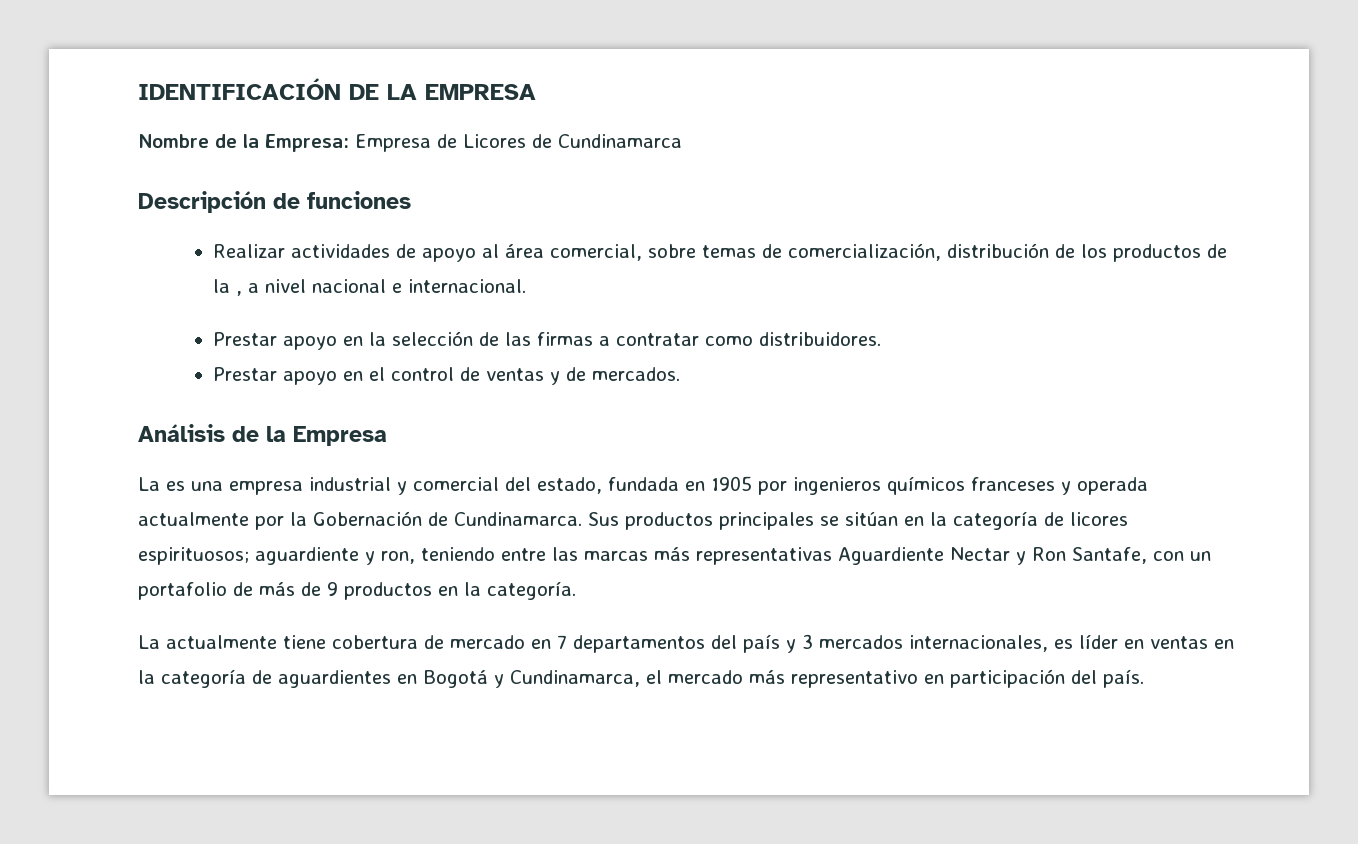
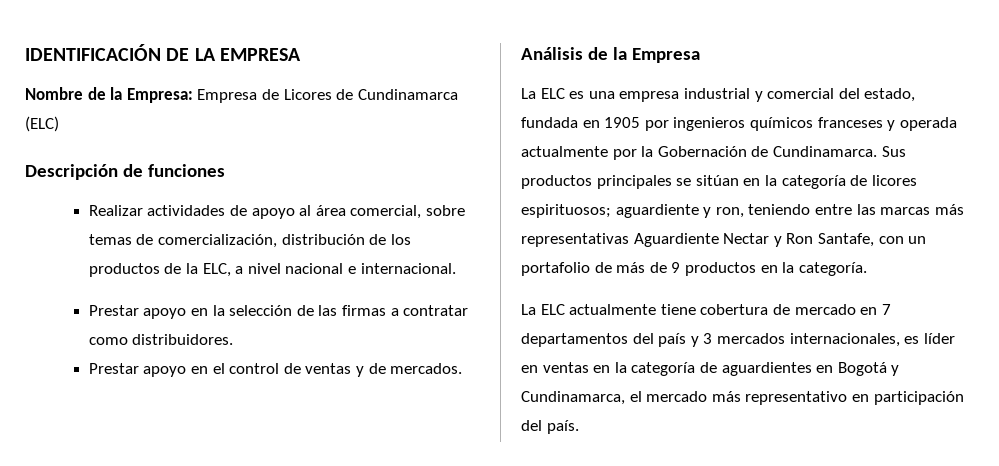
- Nombre de la Empresa: Empresa de Licores de Cundinamarca
+ Nombre de la Empresa: Empresa de Licores de Cundinamarca (ELC)
- Realizar actividades de apoyo al área comercial, sobre temas de comercialización, distribución de los productos de la , a nivel nacional e internacional.
+ Realizar actividades de apoyo al área comercial, sobre temas de comercialización, distribución de los productos de la ELC, a nivel nacional e internacional.
- La es una empresa industrial y comercial del estado, fundada en 1905 por ingenieros químicos franceses y operada actualmente por la Gobernación de Cundinamarca.
+ La ELC es una empresa industrial y comercial del estado, fundada en 1905 por ingenieros químicos franceses y operada actualmente por la Gobernación de Cundinamarca.
- La actualmente tiene cobertura de mercado en 7 departamentos del país y 3 mercados internacionales, es líder en ventas en la categoría de aguardientes en Bogotá y Cundinamarca, el mercado más representativo en participación del país.
+ La ELC actualmente tiene cobertura de mercado en 7 departamentos del país y 3 mercados internacionales, es líder en ventas en la categoría de aguardientes en Bogotá y Cundinamarca, el mercado más representativo en participación del país.

